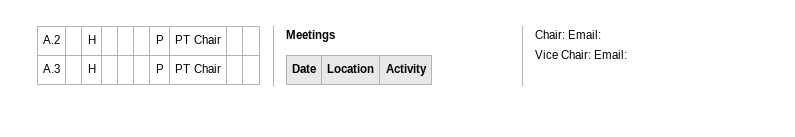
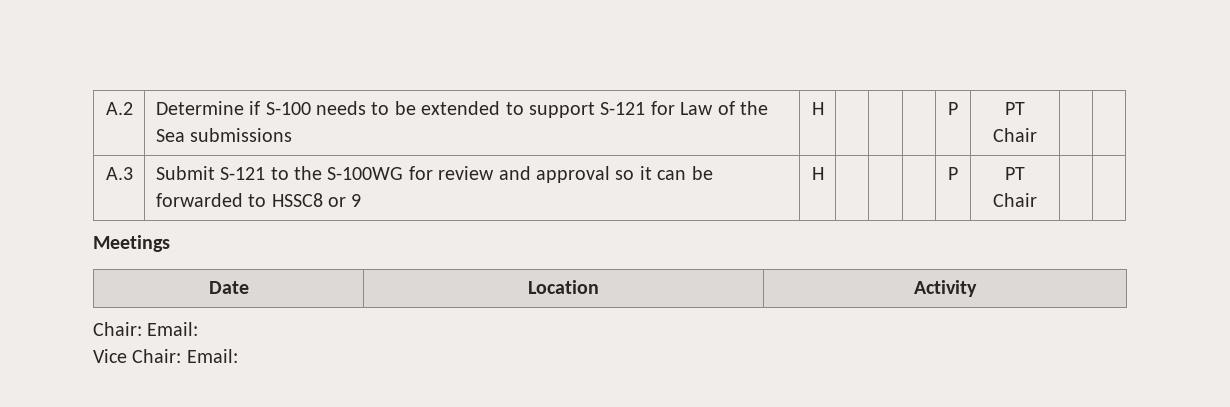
- A.2 | | H | | | | P | PT Chair | |
+ A.2 | Determine if S-100 needs to be extended to support S-121 for Law of the Sea submissions | H | | | | P | PT Chair | |
- A.3 | | H | | | | P | PT Chair | |
+ A.3 | Submit S-121 to the S-100WG for review and approval so it can be forwarded to HSSC8 or 9 | H | | | | P | PT Chair | |

